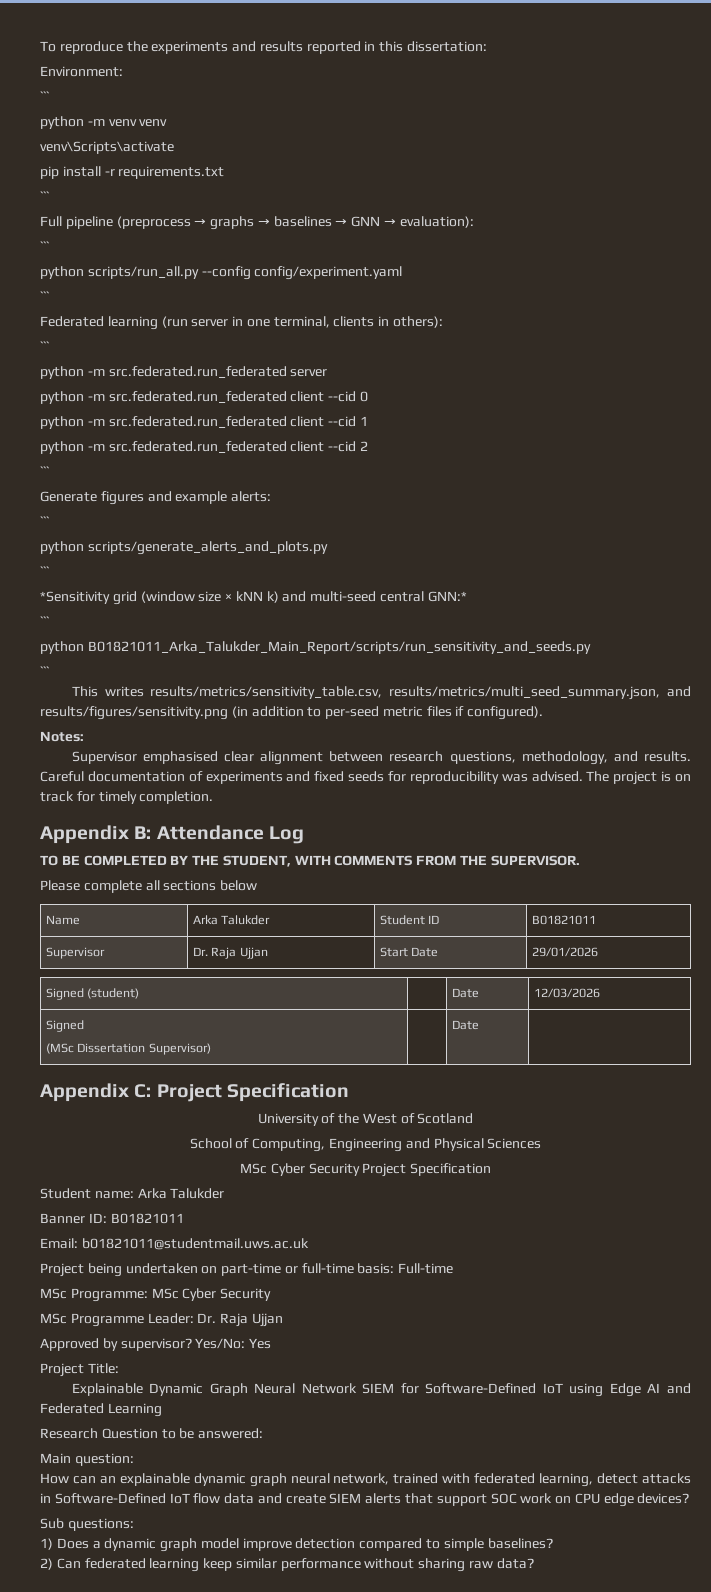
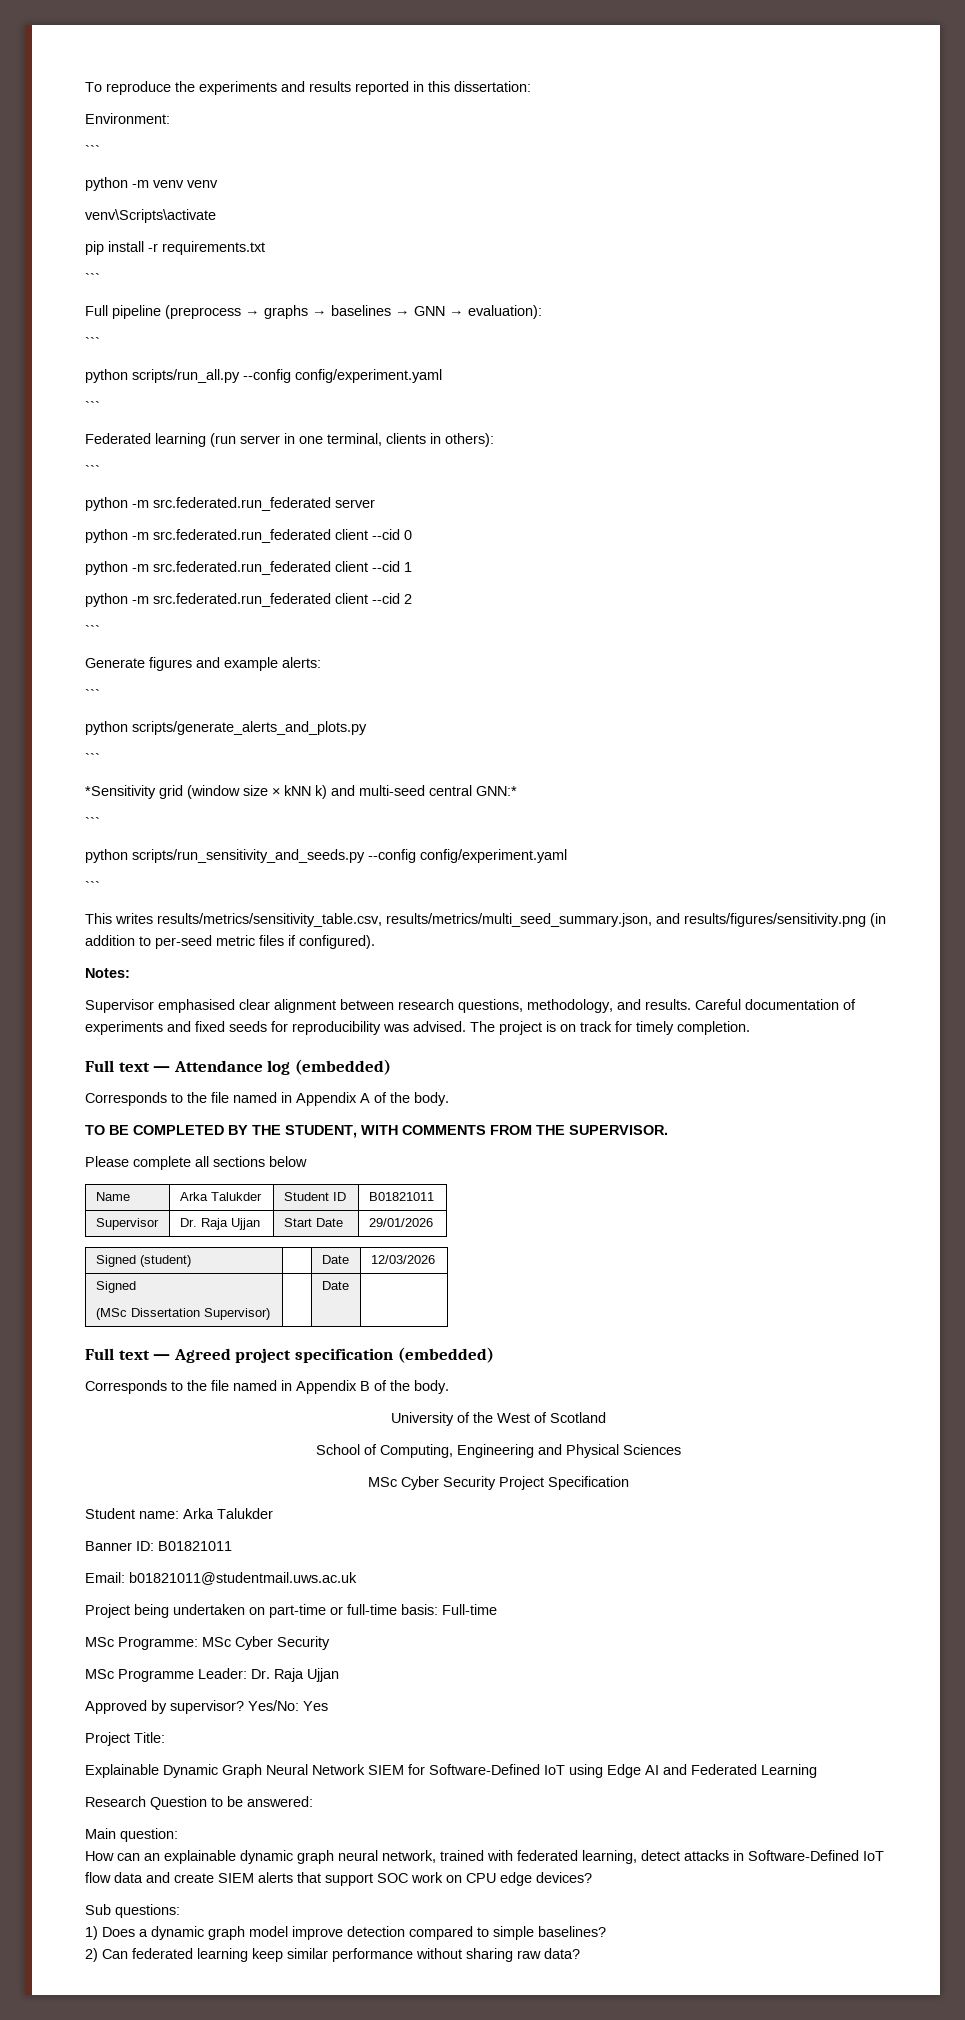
- python B01821011_Arka_Talukder_Main_Report/scripts/run_sensitivity_and_seeds.py
+ python scripts/run_sensitivity_and_seeds.py --config config/experiment.yaml
- Appendix B: Attendance Log
+ Full text — Attendance log (embedded)
+ Corresponds to the file named in Appendix A of the body.
- Appendix C: Project Specification
+ Full text — Agreed project specification (embedded)
+ Corresponds to the file named in Appendix B of the body.

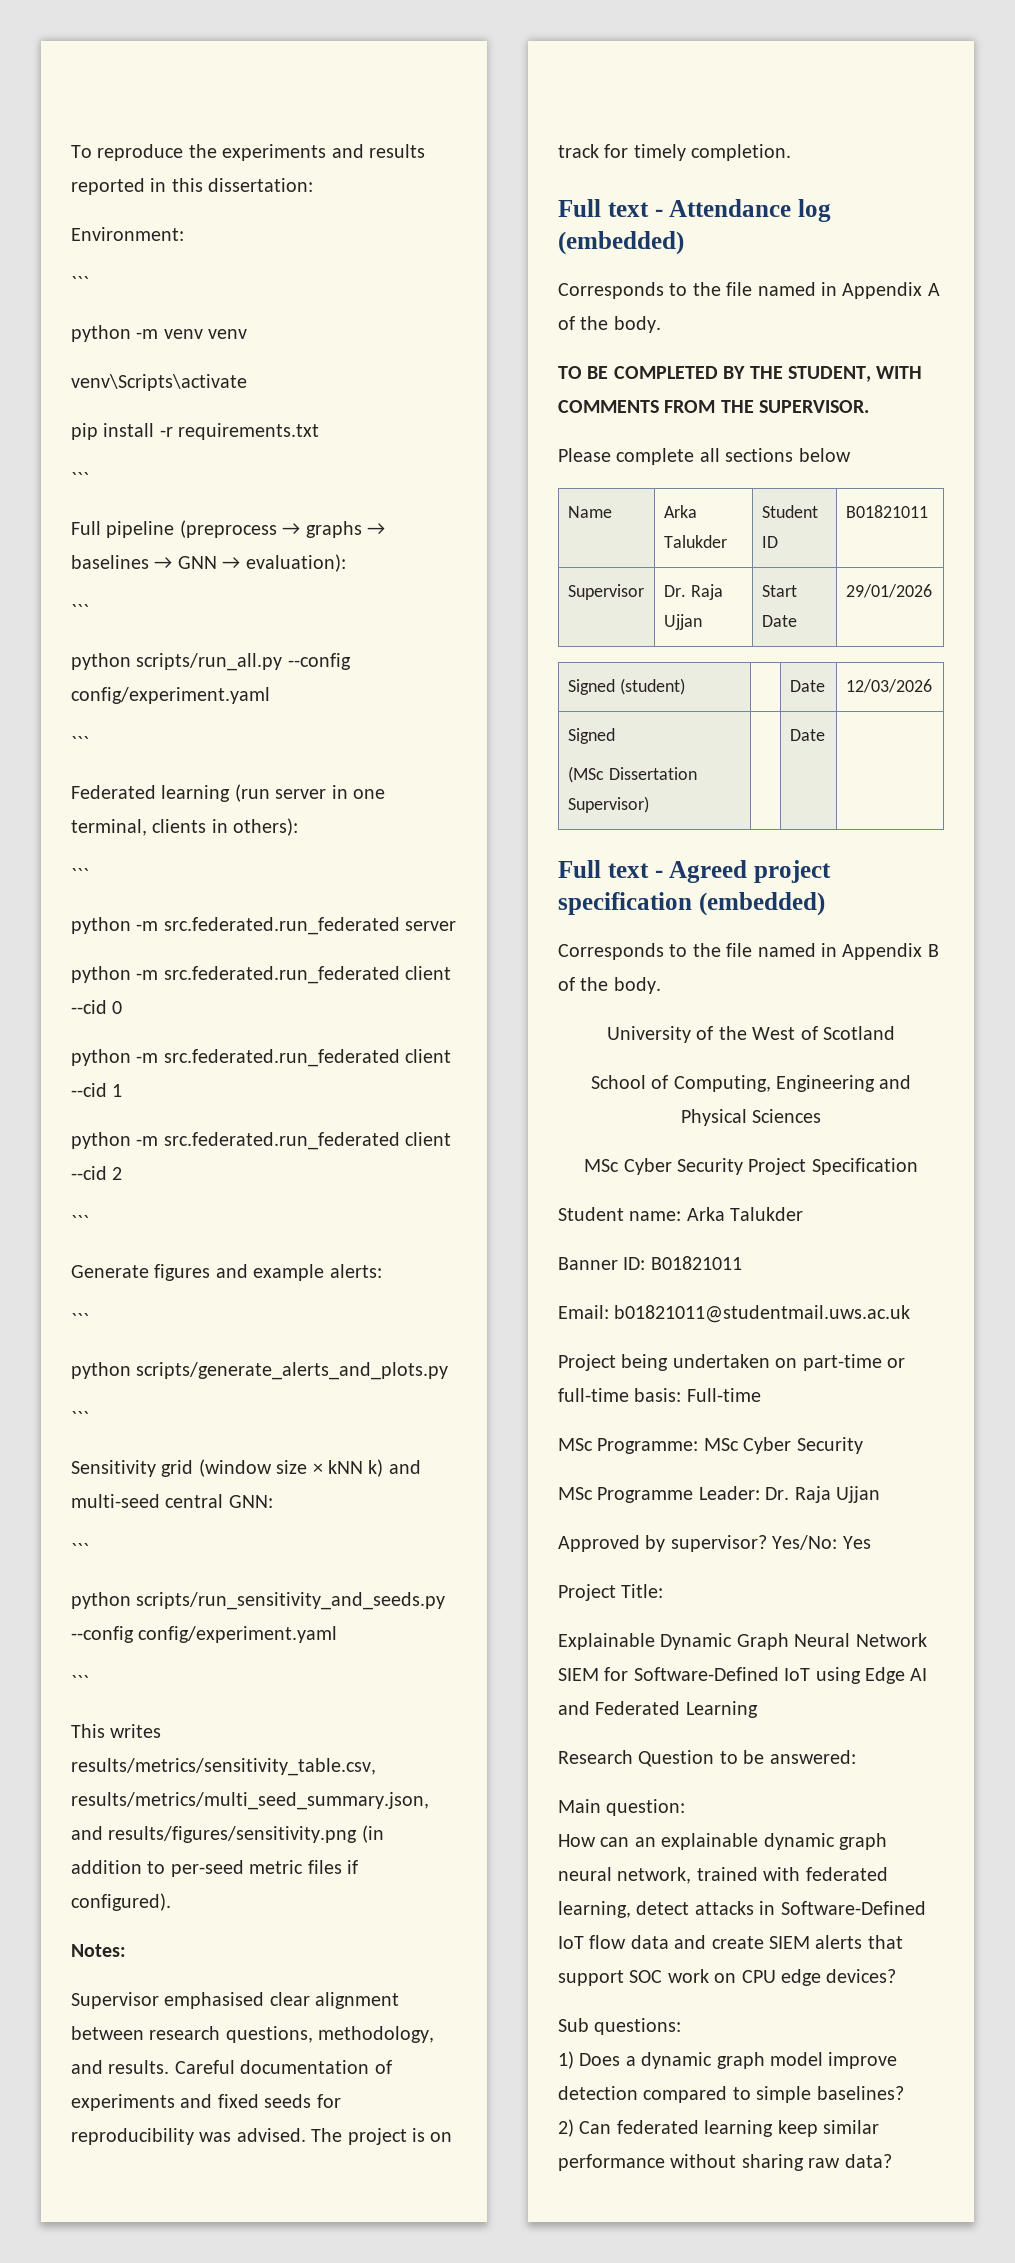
- *Sensitivity grid (window size × kNN k) and multi-seed central GNN:*
+ Sensitivity grid (window size × kNN k) and multi-seed central GNN:
- Full text — Attendance log (embedded)
+ Full text - Attendance log (embedded)
- Full text — Agreed project specification (embedded)
+ Full text - Agreed project specification (embedded)

